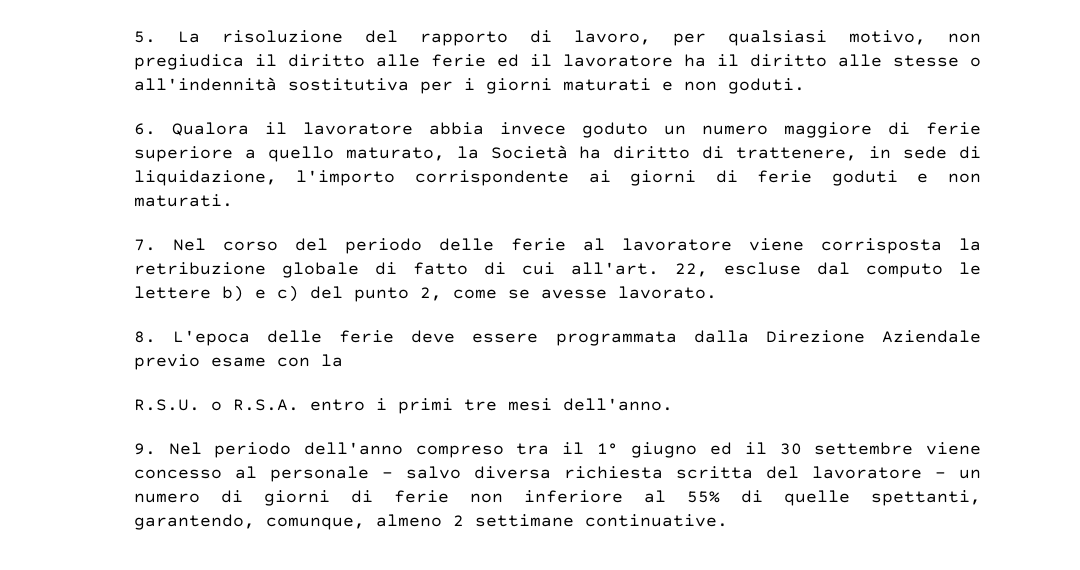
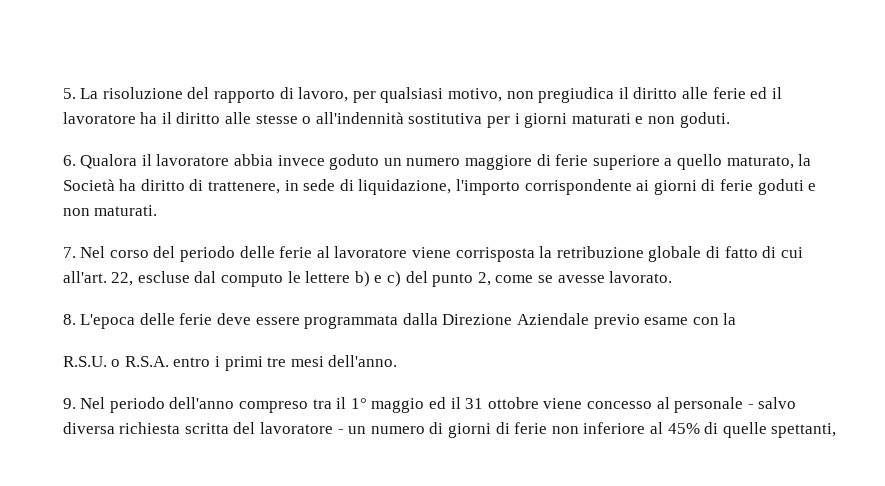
- 9. Nel periodo dell'anno compreso tra il 1° giugno ed il 30 settembre viene concesso al personale - salvo diversa richiesta scritta del lavoratore - un numero di giorni di ferie non inferiore al 55% di quelle spettanti, garantendo, comunque, almeno 2 settimane continuative.
+ 9. Nel periodo dell'anno compreso tra il 1° maggio ed il 31 ottobre viene concesso al personale - salvo diversa richiesta scritta del lavoratore - un numero di giorni di ferie non inferiore al 45% di quelle spettanti,

